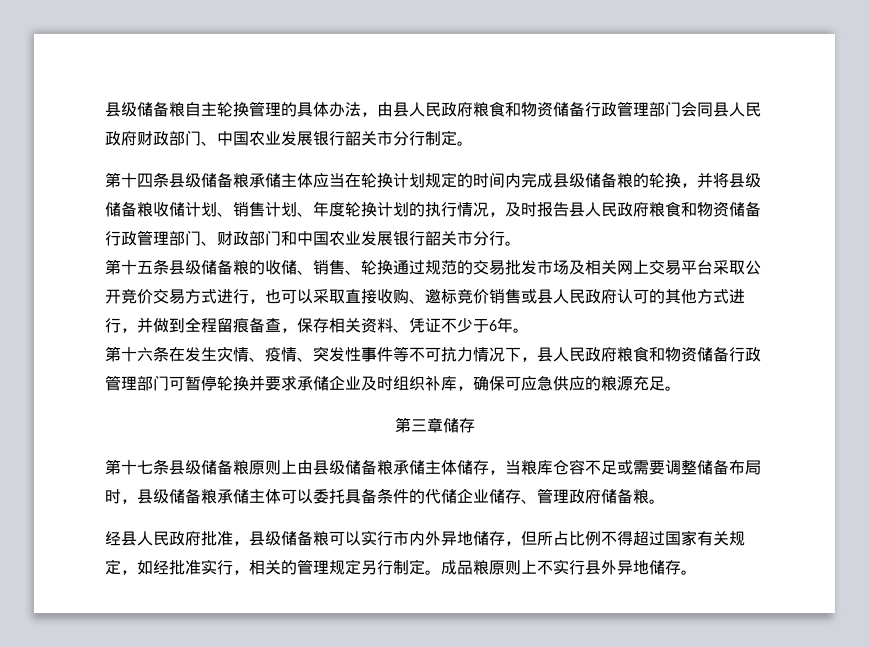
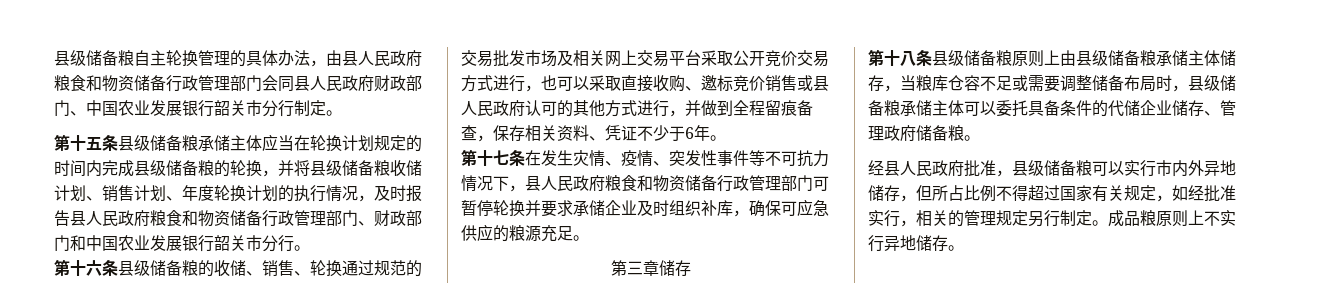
- 第十四条县级储备粮承储主体应当在轮换计划规定的时间内完成县级储备粮的轮换，并将县级储备粮收储计划、销售计划、年度轮换计划的执行情况，及时报告县人民政府粮食和物资储备行政管理部门、财政部门和中国农业发展银行韶关市分行。
+ 第十五条县级储备粮承储主体应当在轮换计划规定的时间内完成县级储备粮的轮换，并将县级储备粮收储计划、销售计划、年度轮换计划的执行情况，及时报告县人民政府粮食和物资储备行政管理部门、财政部门和中国农业发展银行韶关市分行。
- 第十五条县级储备粮的收储、销售、轮换通过规范的交易批发市场及相关网上交易平台采取公开竞价交易方式进行，也可以采取直接收购、邀标竞价销售或县人民政府认可的其他方式进行，并做到全程留痕备查，保存相关资料、凭证不少于6年。
+ 第十六条县级储备粮的收储、销售、轮换通过规范的交易批发市场及相关网上交易平台采取公开竞价交易方式进行，也可以采取直接收购、邀标竞价销售或县人民政府认可的其他方式进行，并做到全程留痕备查，保存相关资料、凭证不少于6年。
- 第十六条在发生灾情、疫情、突发性事件等不可抗力情况下，县人民政府粮食和物资储备行政管理部门可暂停轮换并要求承储企业及时组织补库，确保可应急供应的粮源充足。
+ 第十七条在发生灾情、疫情、突发性事件等不可抗力情况下，县人民政府粮食和物资储备行政管理部门可暂停轮换并要求承储企业及时组织补库，确保可应急供应的粮源充足。
- 第十七条县级储备粮原则上由县级储备粮承储主体储存，当粮库仓容不足或需要调整储备布局时，县级储备粮承储主体可以委托具备条件的代储企业储存、管理政府储备粮。
+ 第十八条县级储备粮原则上由县级储备粮承储主体储存，当粮库仓容不足或需要调整储备布局时，县级储备粮承储主体可以委托具备条件的代储企业储存、管理政府储备粮。
- 成品粮原则上不实行县外异地储存。
+ 成品粮原则上不实行异地储存。

